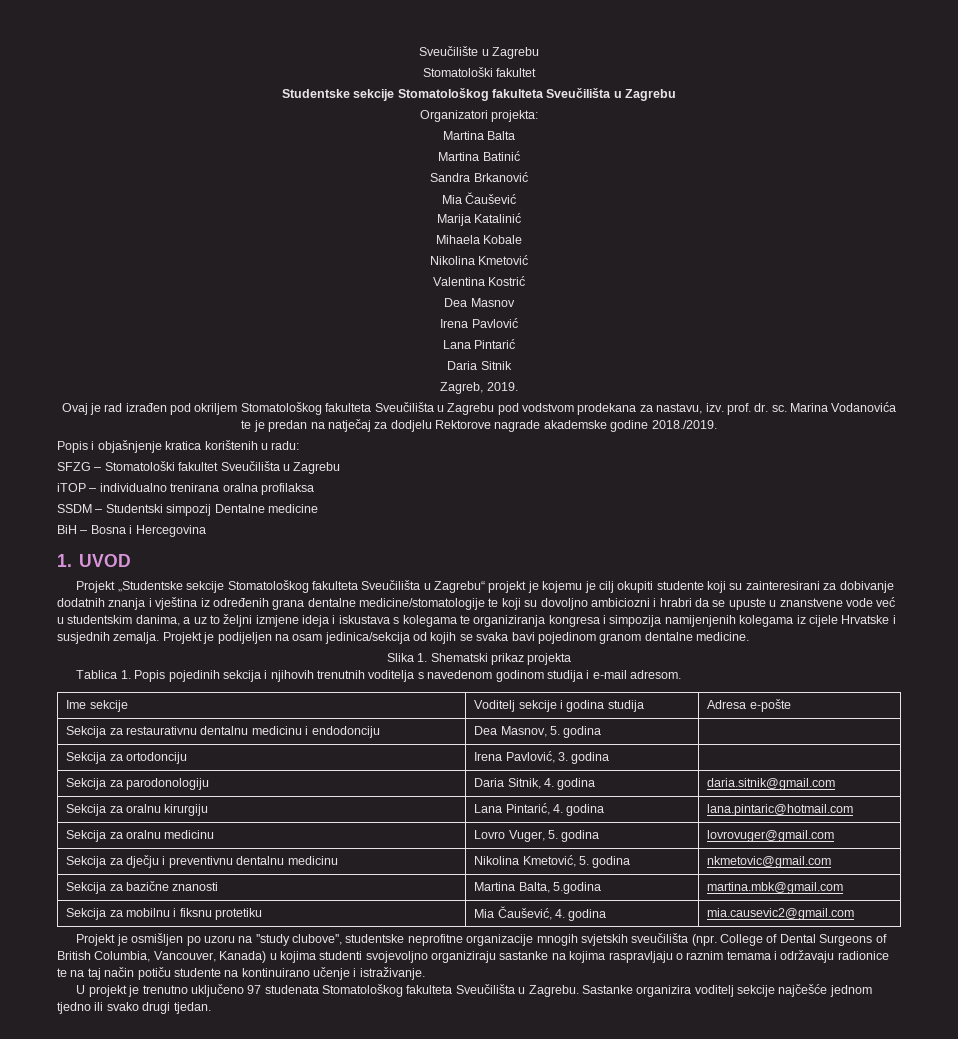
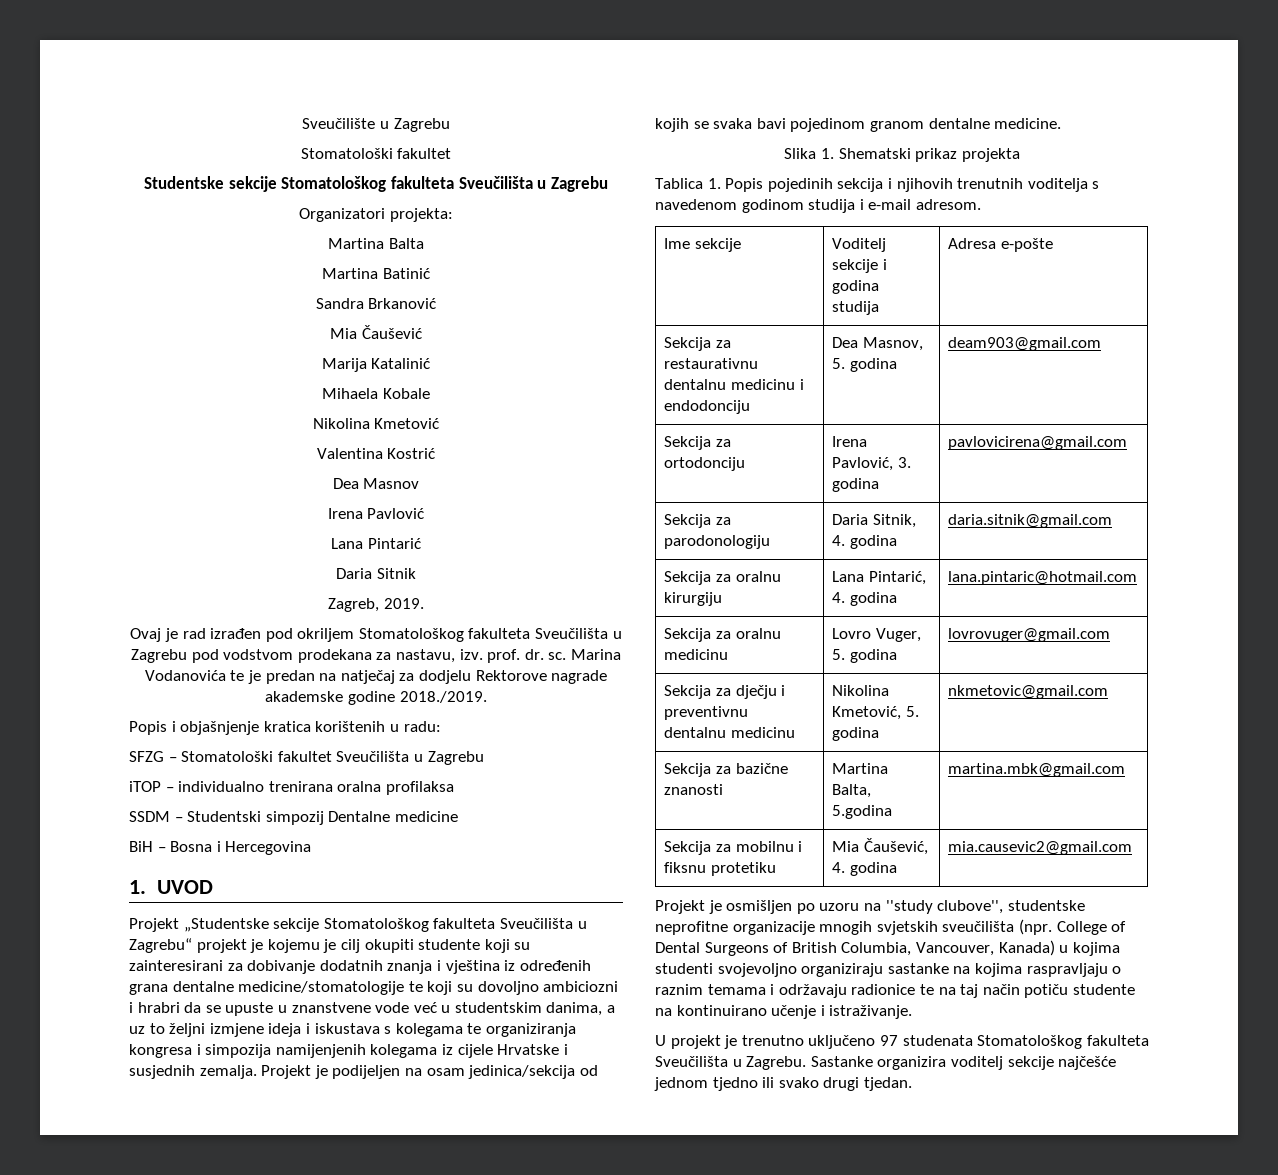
- Sekcija za restaurativnu dentalnu medicinu i endodonciju | Dea Masnov, 5. godina |
+ Sekcija za restaurativnu dentalnu medicinu i endodonciju | Dea Masnov, 5. godina | deam903@gmail.com
- Sekcija za ortodonciju | Irena Pavlović, 3. godina |
+ Sekcija za ortodonciju | Irena Pavlović, 3. godina | pavlovicirena@gmail.com

